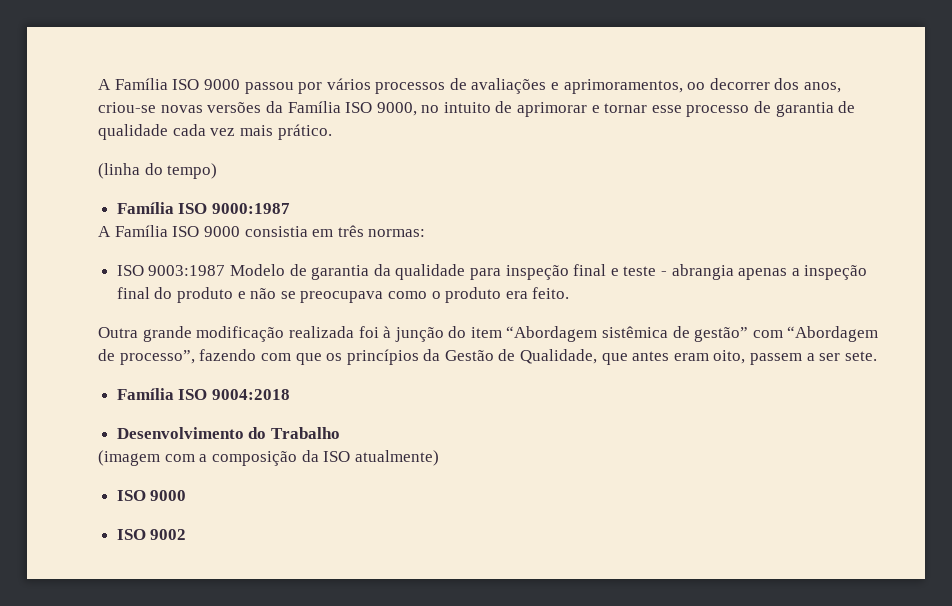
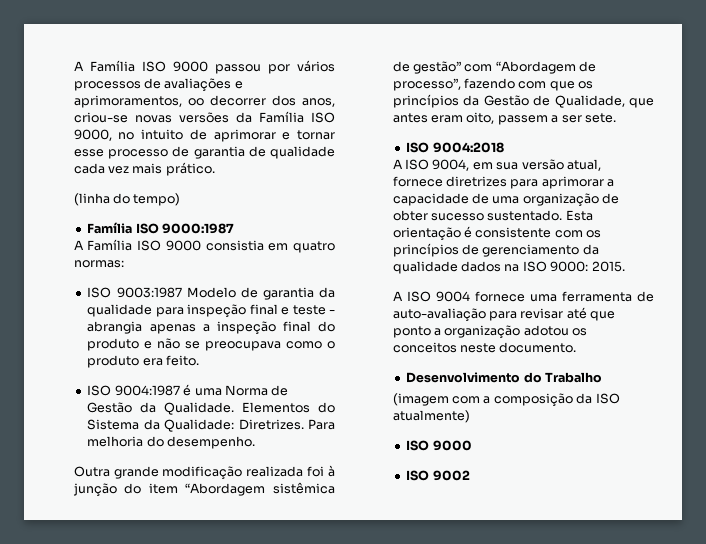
- A Família ISO 9000 consistia em três normas:
+ A Família ISO 9000 consistia em quatro normas:
+ ISO 9004:1987 é uma Norma de Gestão da Qualidade. Elementos do Sistema da Qualidade: Diretrizes. Para melhoria do desempenho.
- Família ISO 9004:2018
+ ISO 9004:2018
+ A ISO 9004, em sua versão atual, fornece diretrizes para aprimorar a capacidade de uma organização de obter sucesso sustentado. Esta orientação é consistente com os princípios de gerenciamento da qualidade dados na ISO 9000: 2015.
+ A ISO 9004 fornece uma ferramenta de auto-avaliação para revisar até que ponto a organização adotou os conceitos neste documento.

